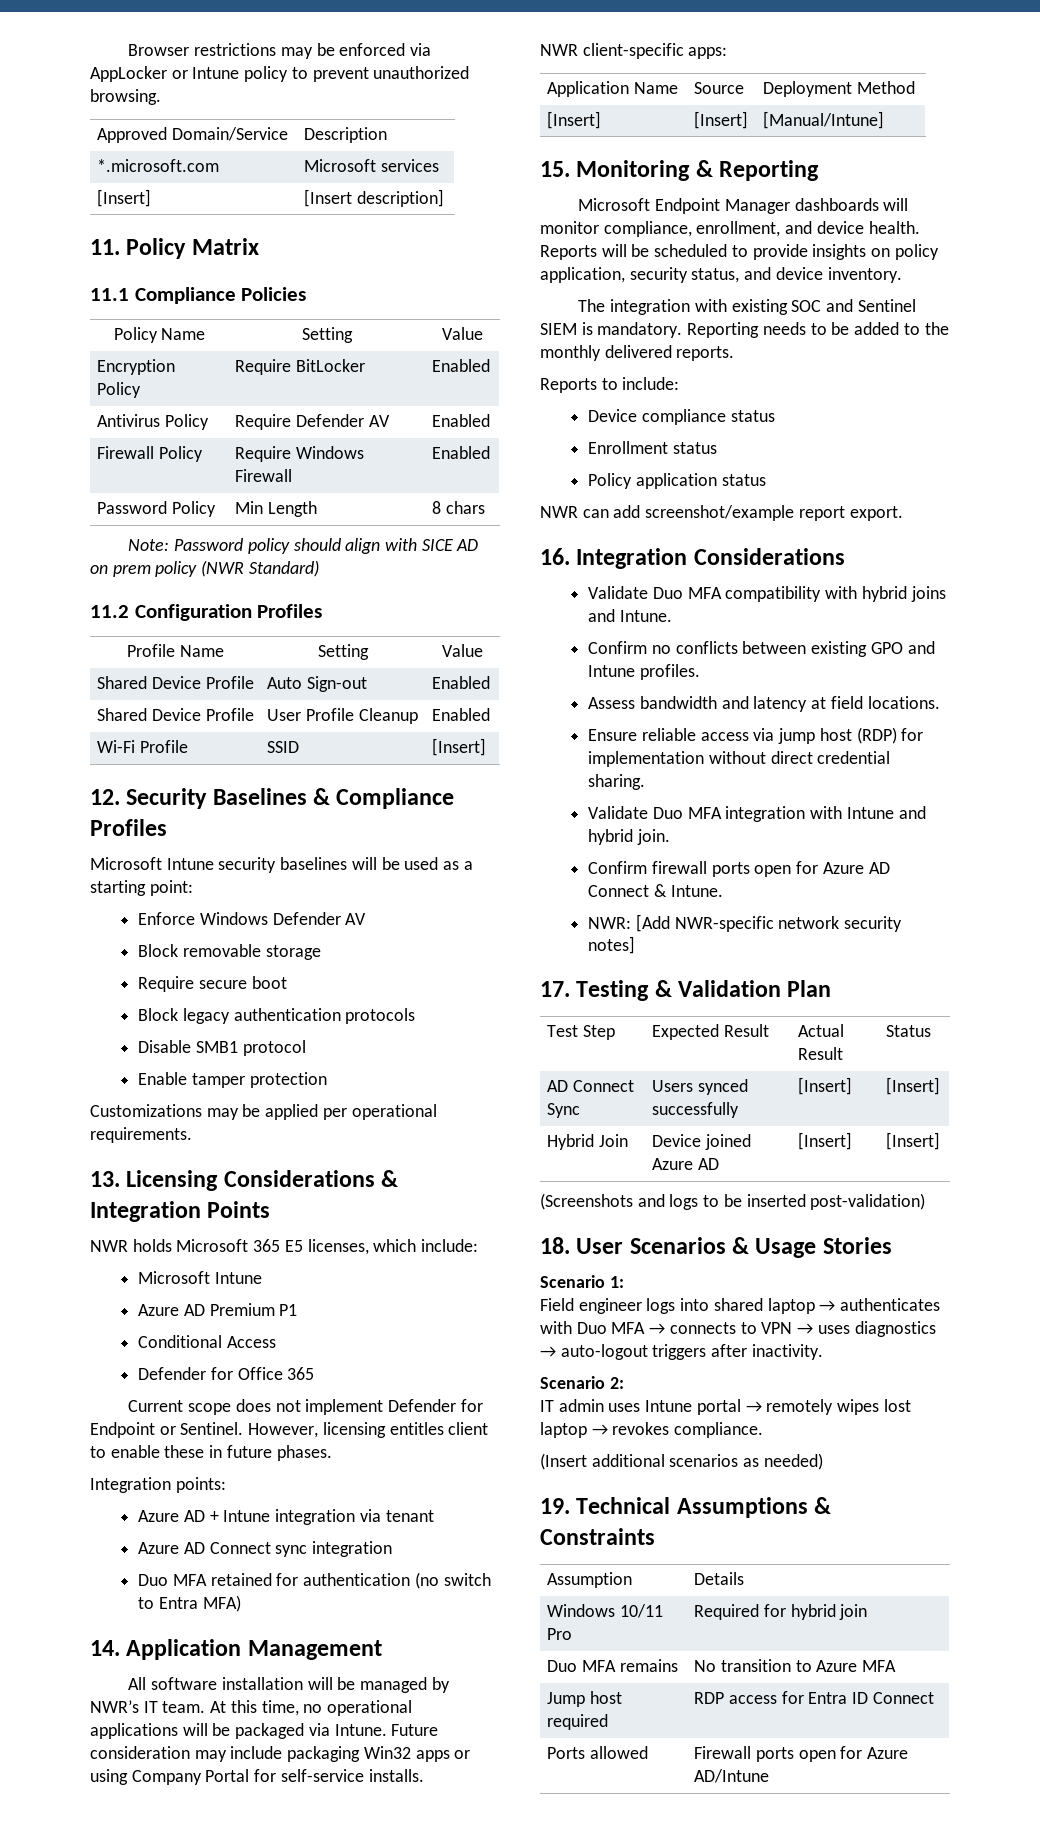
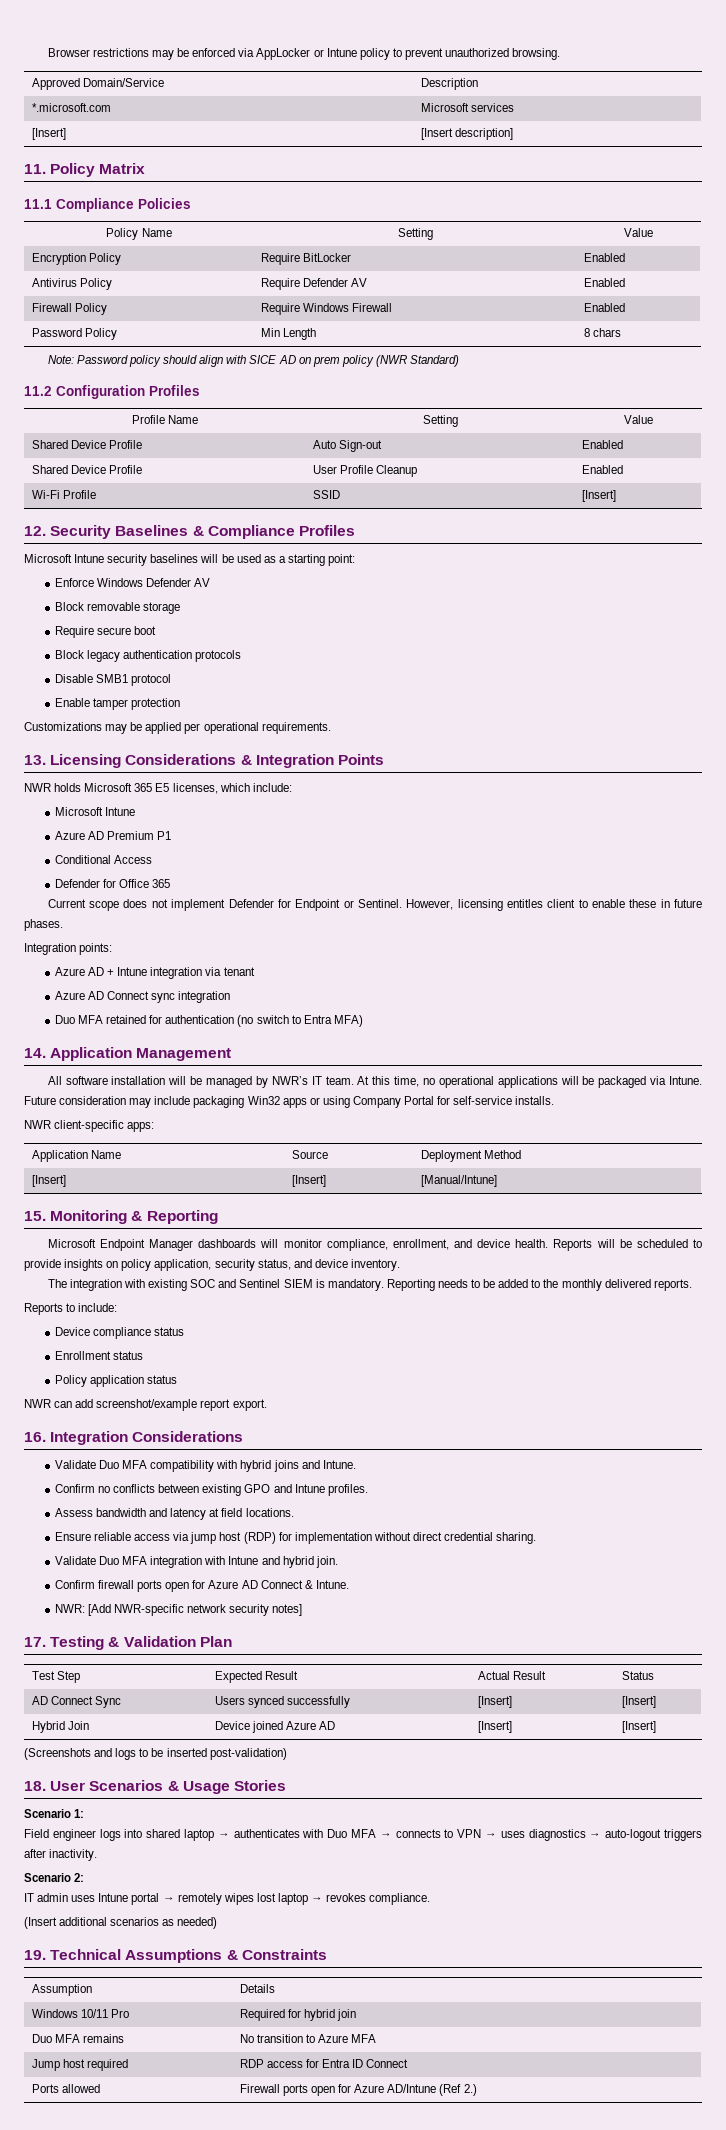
- Ports allowed | Firewall ports open for Azure AD/Intune
+ Ports allowed | Firewall ports open for Azure AD/Intune (Ref 2.)

